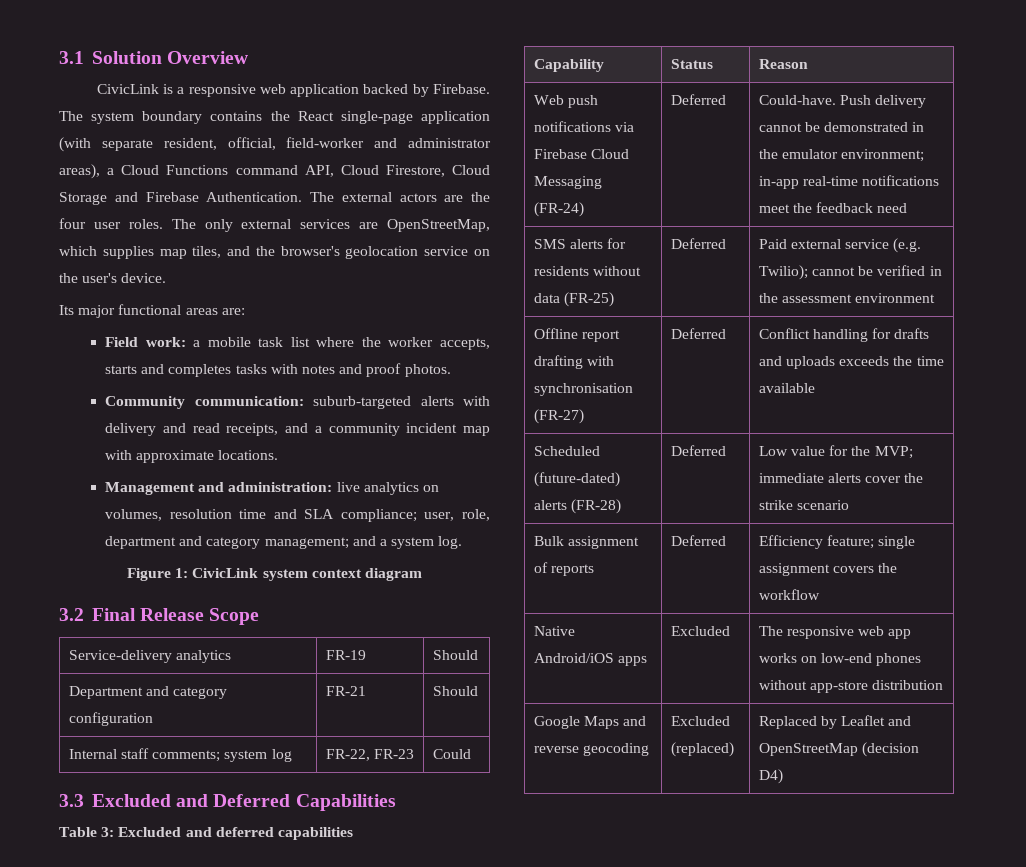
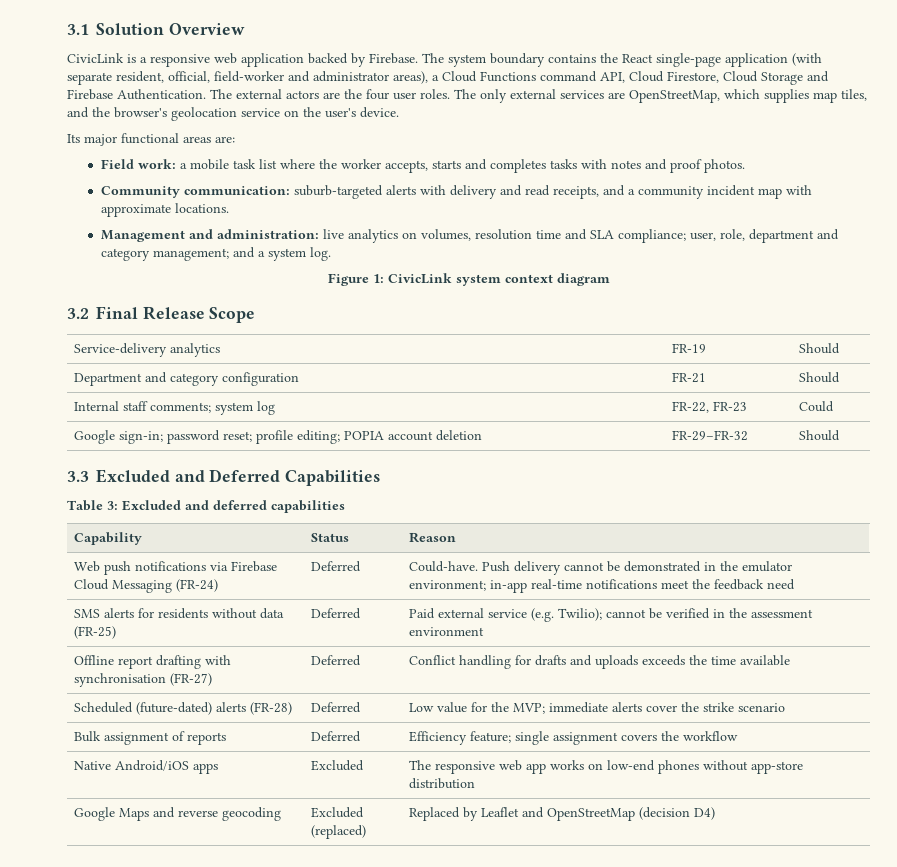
+ Google sign-in; password reset; profile editing; POPIA account deletion | FR-29–FR-32 | Should

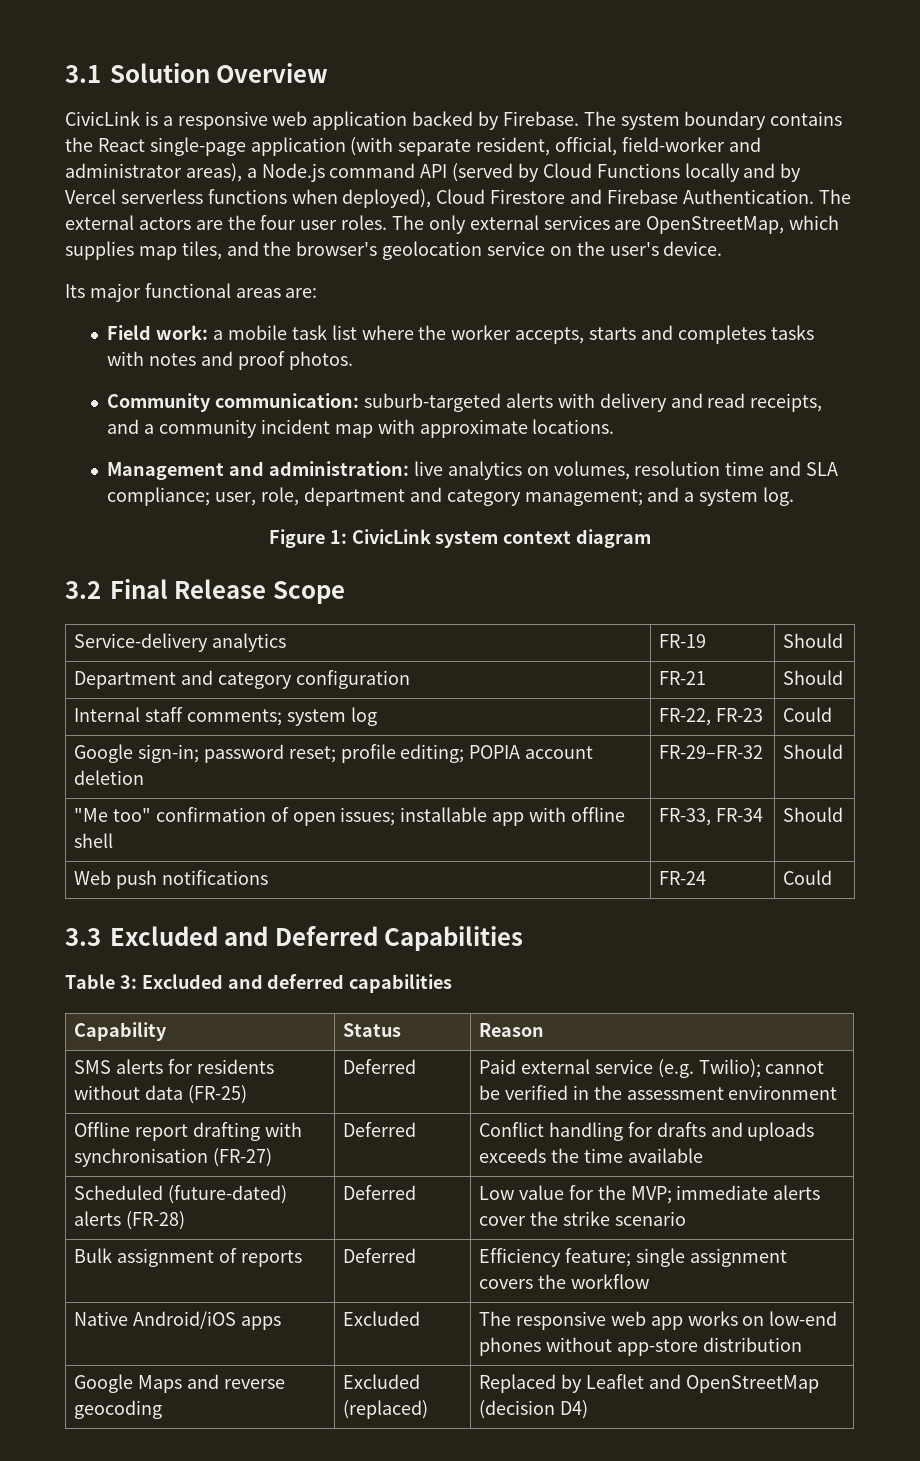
- The system boundary contains the React single-page application (with separate resident, official, field-worker and administrator areas), a Cloud Functions command API, Cloud Firestore, Cloud Storage and Firebase Authentication.
+ The system boundary contains the React single-page application (with separate resident, official, field-worker and administrator areas), a Node.js command API (served by Cloud Functions locally and by Vercel serverless functions when deployed), Cloud Firestore and Firebase Authentication.
+ "Me too" confirmation of open issues; installable app with offline shell | FR-33, FR-34 | Should
+ Web push notifications | FR-24 | Could
- Web push notifications via Firebase Cloud Messaging (FR-24) | Deferred | Could-have. Push delivery cannot be demonstrated in the emulator environment; in-app real-time notifications meet the feedback need

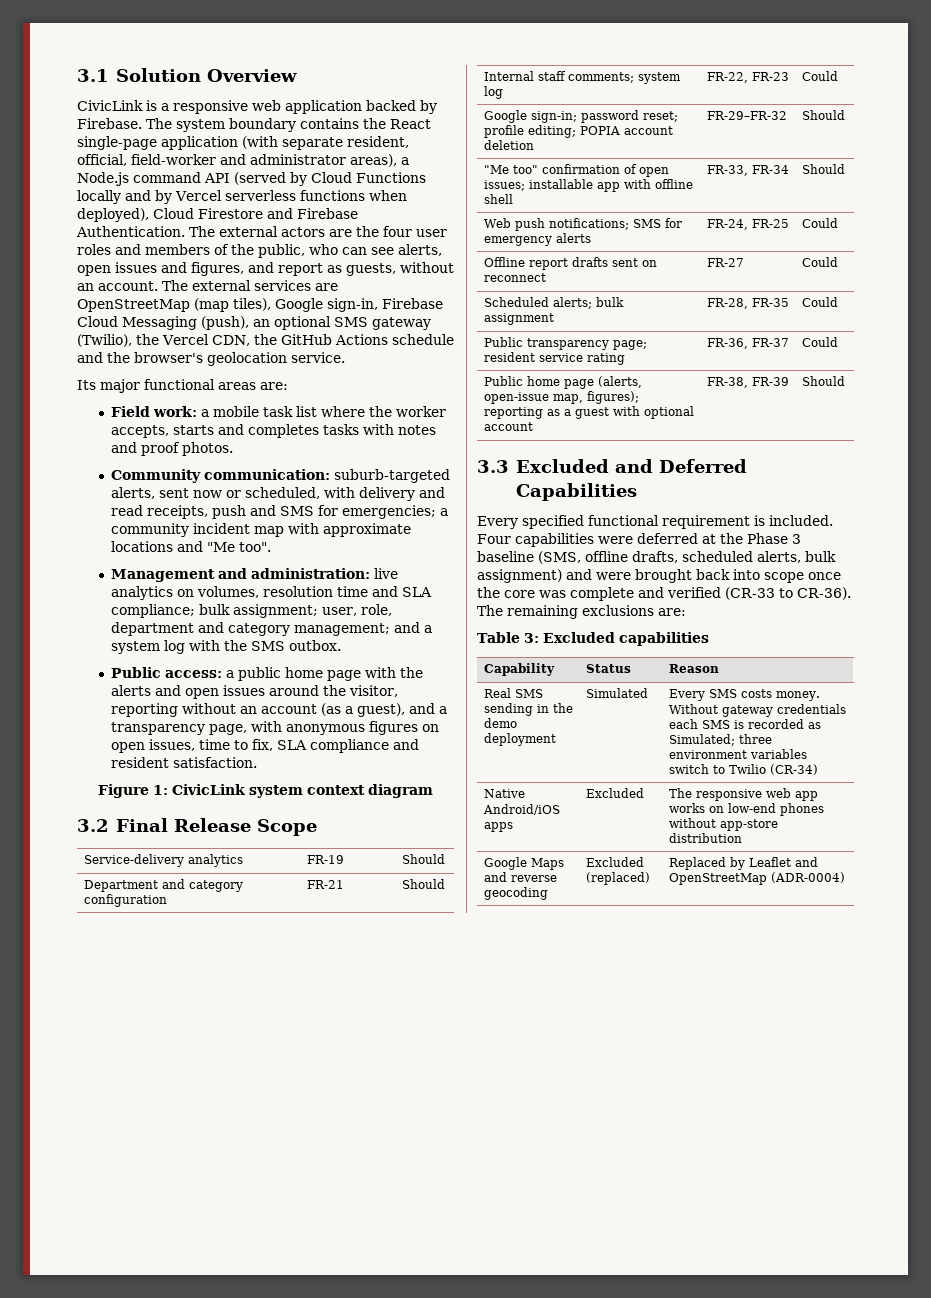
- The external actors are the four user roles. The only external services are OpenStreetMap, which supplies map tiles, and the browser's geolocation service on the user's device.
+ The external actors are the four user roles and members of the public, who can see alerts, open issues and figures, and report as guests, without an account. The external services are OpenStreetMap (map tiles), Google sign-in, Firebase Cloud Messaging (push), an optional SMS gateway (Twilio), the Vercel CDN, the GitHub Actions schedule and the browser's geolocation service.
- Community communication: suburb-targeted alerts with delivery and read receipts, and a community incident map with approximate locations.
+ Community communication: suburb-targeted alerts, sent now or scheduled, with delivery and read receipts, push and SMS for emergencies; a community incident map with approximate locations and "Me too".
- Management and administration: live analytics on volumes, resolution time and SLA compliance; user, role, department and category management; and a system log.
+ Management and administration: live analytics on volumes, resolution time and SLA compliance; bulk assignment; user, role, department and category management; and a system log with the SMS outbox.
+ Public access: a public home page with the alerts and open issues around the visitor, reporting without an account (as a guest), and a transparency page, with anonymous figures on open issues, time to fix, SLA compliance and resident satisfaction.
- Web push notifications | FR-24 | Could
+ Web push notifications; SMS for emergency alerts | FR-24, FR-25 | Could
+ Offline report drafts sent on reconnect | FR-27 | Could
+ Scheduled alerts; bulk assignment | FR-28, FR-35 | Could
+ Public transparency page; resident service rating | FR-36, FR-37 | Could
+ Public home page (alerts, open-issue map, figures); reporting as a guest with optional account | FR-38, FR-39 | Should
+ Every specified functional requirement is included. Four capabilities were deferred at the Phase 3 baseline (SMS, offline drafts, scheduled alerts, bulk assignment) and were brought back into scope once the core was complete and verified (CR-33 to CR-36). The remaining exclusions are:
- Table 3: Excluded and deferred capabilities
+ Table 3: Excluded capabilities
- SMS alerts for residents without data (FR-25) | Deferred | Paid external service (e.g. Twilio); cannot be verified in the assessment environment
- Offline report drafting with synchronisation (FR-27) | Deferred | Conflict handling for drafts and uploads exceeds the time available
- Scheduled (future-dated) alerts (FR-28) | Deferred | Low value for the MVP; immediate alerts cover the strike scenario
- Bulk assignment of reports | Deferred | Efficiency feature; single assignment covers the workflow
+ Real SMS sending in the demo deployment | Simulated | Every SMS costs money. Without gateway credentials each SMS is recorded as Simulated; three environment variables switch to Twilio (CR-34)
- Google Maps and reverse geocoding | Excluded (replaced) | Replaced by Leaflet and OpenStreetMap (decision D4)
+ Google Maps and reverse geocoding | Excluded (replaced) | Replaced by Leaflet and OpenStreetMap (ADR-0004)

